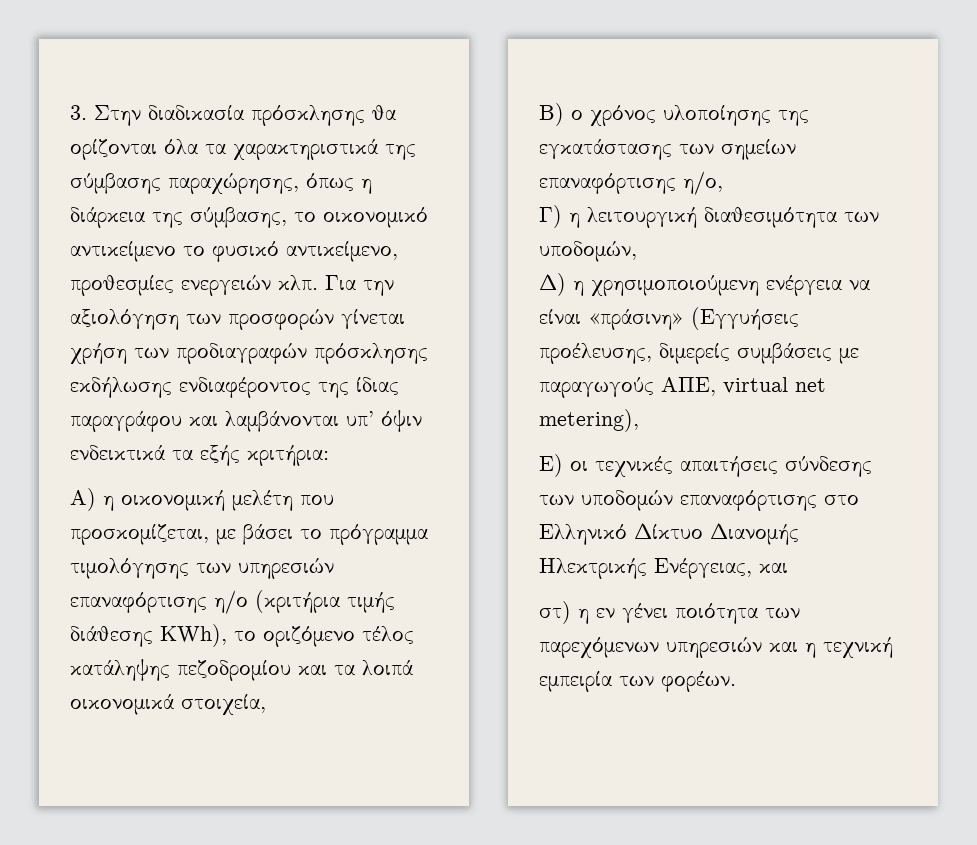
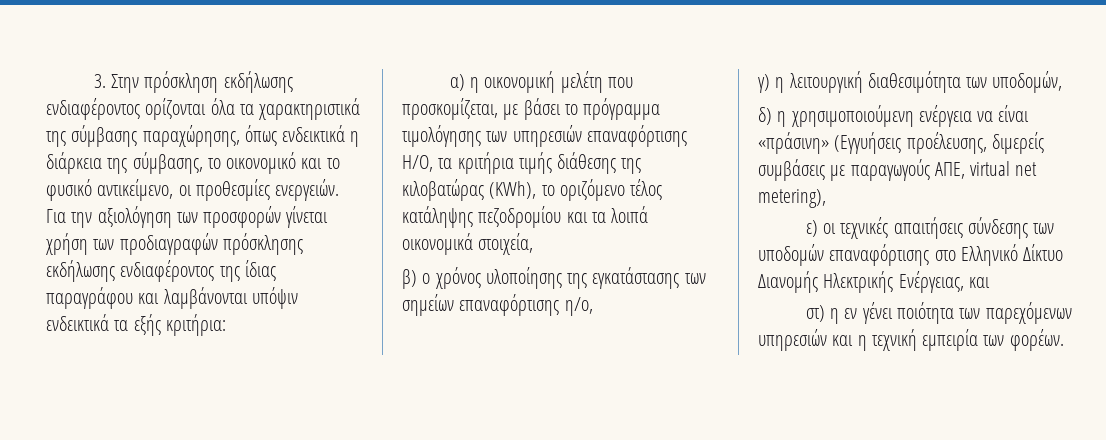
- 3. Στην διαδικασία πρόσκλησης θα ορίζονται όλα τα χαρακτηριστικά της σύμβασης παραχώρησης, όπως η διάρκεια της σύμβασης, το οικονομικό αντικείμενο το φυσικό αντικείμενο, προθεσμίες ενεργειών κλπ.
+ 3. Στην πρόσκληση εκδήλωσης ενδιαφέροντος ορίζονται όλα τα χαρακτηριστικά της σύμβασης παραχώρησης, όπως ενδεικτικά η διάρκεια της σύμβασης, το οικονομικό και το φυσικό αντικείμενο, οι προθεσμίες ενεργειών.
- Για την αξιολόγηση των προσφορών γίνεται χρήση των προδιαγραφών πρόσκλησης εκδήλωσης ενδιαφέροντος της ίδιας παραγράφου και λαμβάνονται υπ’ όψιν ενδεικτικά τα εξής κριτήρια:
+ Για την αξιολόγηση των προσφορών γίνεται χρήση των προδιαγραφών πρόσκλησης εκδήλωσης ενδιαφέροντος της ίδιας παραγράφου και λαμβάνονται υπόψιν ενδεικτικά τα εξής κριτήρια:
- Α) η οικονομική μελέτη που προσκομίζεται, με βάσει το πρόγραμμα τιμολόγησης των υπηρεσιών επαναφόρτισης η/ο (κριτήρια τιμής διάθεσης KWh), το οριζόμενο τέλος κατάληψης πεζοδρομίου και τα λοιπά οικονομικά στοιχεία,
+ α) η οικονομική μελέτη που προσκομίζεται, με βάσει το πρόγραμμα τιμολόγησης των υπηρεσιών επαναφόρτισης Η/Ο, τα κριτήρια τιμής διάθεσης της κιλοβατώρας (KWh), το οριζόμενο τέλος κατάληψης πεζοδρομίου και τα λοιπά οικονομικά στοιχεία,
- Β) ο χρόνος υλοποίησης της εγκατάστασης των σημείων επαναφόρτισης η/ο,
+ β) ο χρόνος υλοποίησης της εγκατάστασης των σημείων επαναφόρτισης η/ο,
- Γ) η λειτουργική διαθεσιμότητα των υποδομών,
+ γ) η λειτουργική διαθεσιμότητα των υποδομών,
- Δ) η χρησιμοποιούμενη ενέργεια να είναι «πράσινη» (Εγγυήσεις προέλευσης, διμερείς συμβάσεις με παραγωγούς ΑΠΕ, virtual net metering),
+ δ) η χρησιμοποιούμενη ενέργεια να είναι «πράσινη» (Εγγυήσεις προέλευσης, διμερείς συμβάσεις με παραγωγούς ΑΠΕ, virtual net metering),
- Ε) οι τεχνικές απαιτήσεις σύνδεσης των υποδομών επαναφόρτισης στο Ελληνικό Δίκτυο Διανομής Ηλεκτρικής Ενέργειας, και
+ ε) οι τεχνικές απαιτήσεις σύνδεσης των υποδομών επαναφόρτισης στο Ελληνικό Δίκτυο Διανομής Ηλεκτρικής Ενέργειας, και

